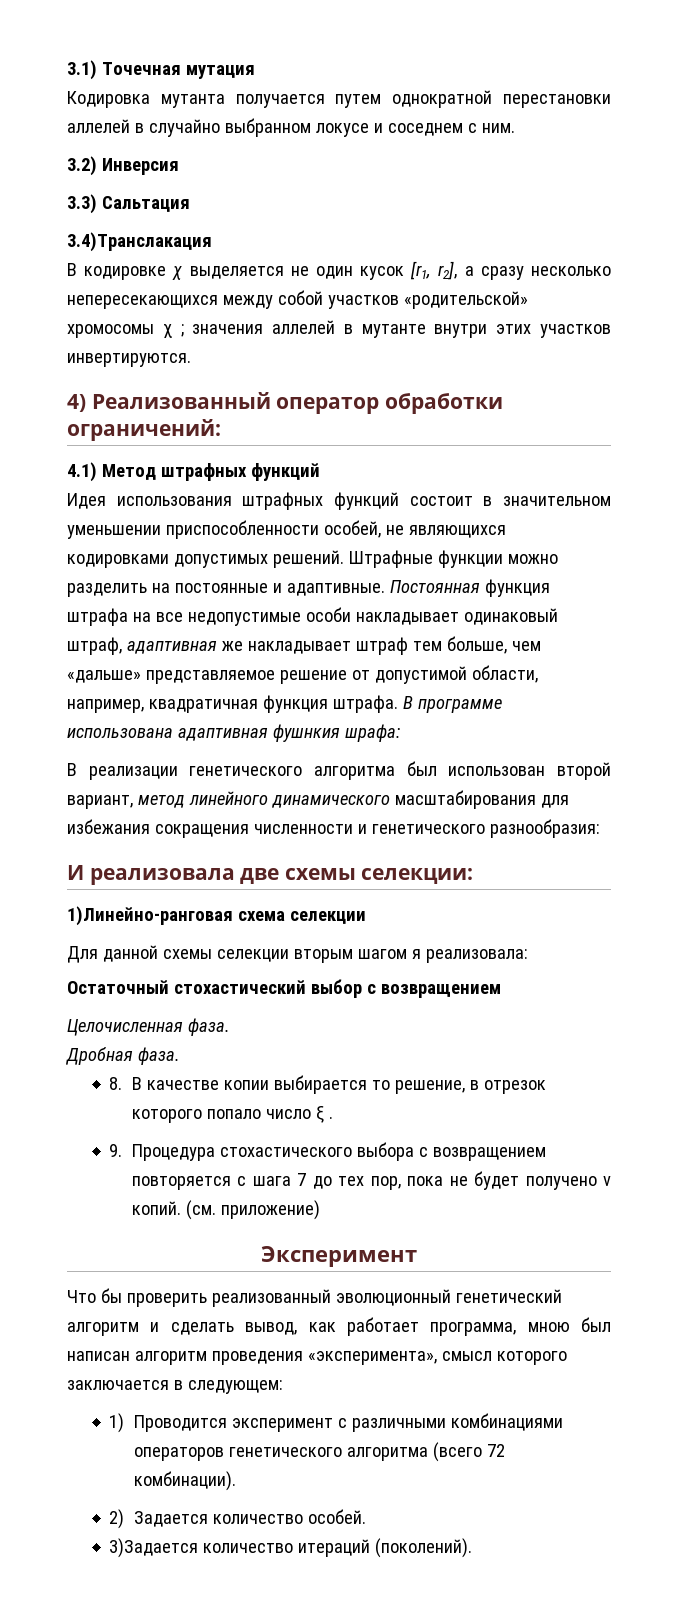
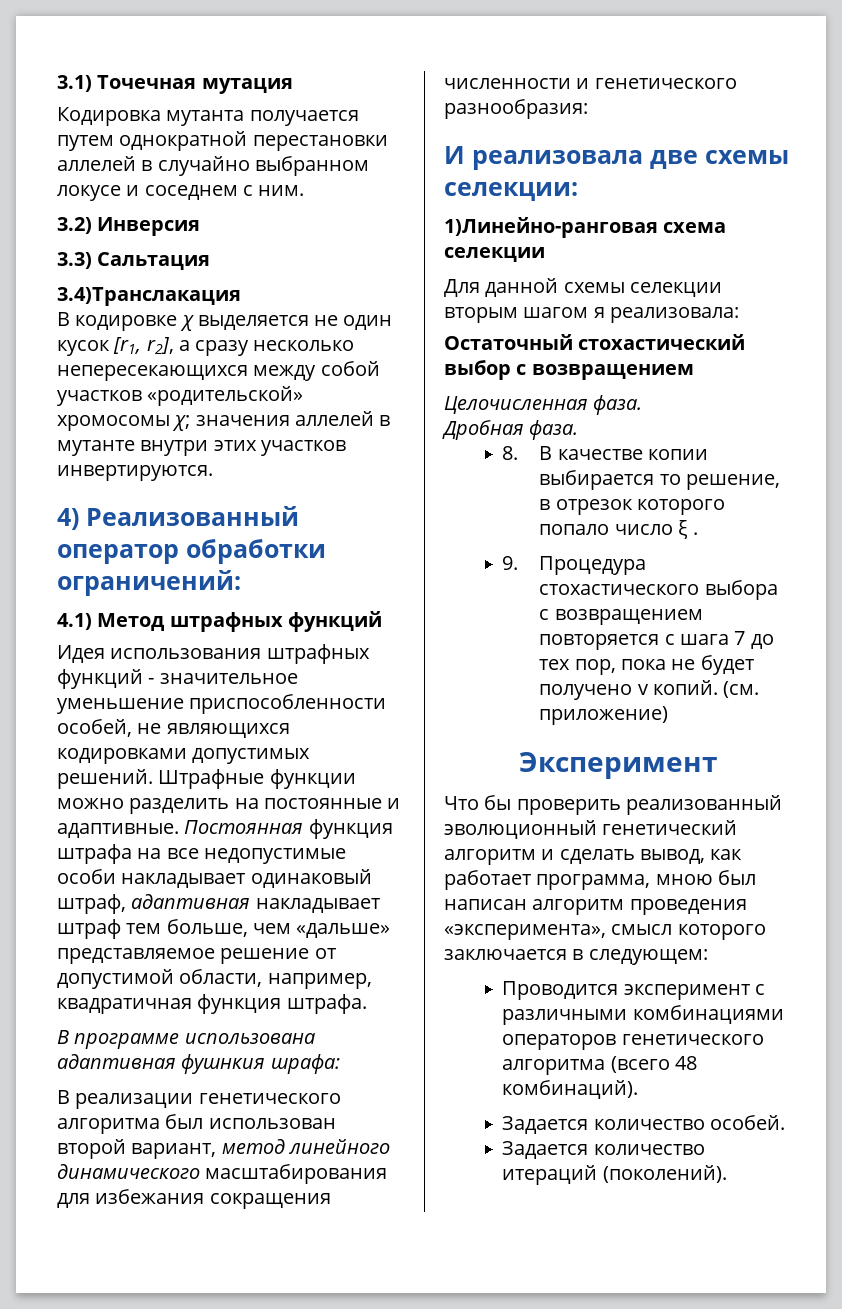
- В кодировке χ выделяется не один кусок [r1, r2], а сразу несколько непересекающихся между собой участков «родительской» хромосомы χ ; значения аллелей в мутанте внутри этих участков инвертируются.
+ В кодировке χ выделяется не один кусок [r1, r2], а сразу несколько непересекающихся между собой участков «родительской» хромосомы χ; значения аллелей в мутанте внутри этих участков инвертируются.
- Идея использования штрафных функций состоит в значительном уменьшении приспособленности особей, не являющихся кодировками допустимых решений.
+ Идея использования штрафных функций - значительное уменьшение приспособленности особей, не являющихся кодировками допустимых решений.
- Постоянная функция штрафа на все недопустимые особи накладывает одинаковый штраф, адаптивная же накладывает штраф тем больше, чем «дальше» представляемое решение от допустимой области, например, квадратичная функция штрафа. В программе использована адаптивная фушнкия шрафа:
+ Постоянная функция штрафа на все недопустимые особи накладывает одинаковый штраф, адаптивная накладывает штраф тем больше, чем «дальше» представляемое решение от допустимой области, например, квадратичная функция штрафа.
+ В программе использована адаптивная фушнкия шрафа:
- 1) Проводится эксперимент с различными комбинациями операторов генетического алгоритма (всего 72 комбинации).
- 2) Задается количество особей.
+ Проводится эксперимент с различными комбинациями операторов генетического алгоритма (всего 48 комбинаций).
+ Задается количество особей.
- 3)Задается количество итераций (поколений).
+ Задается количество итераций (поколений).

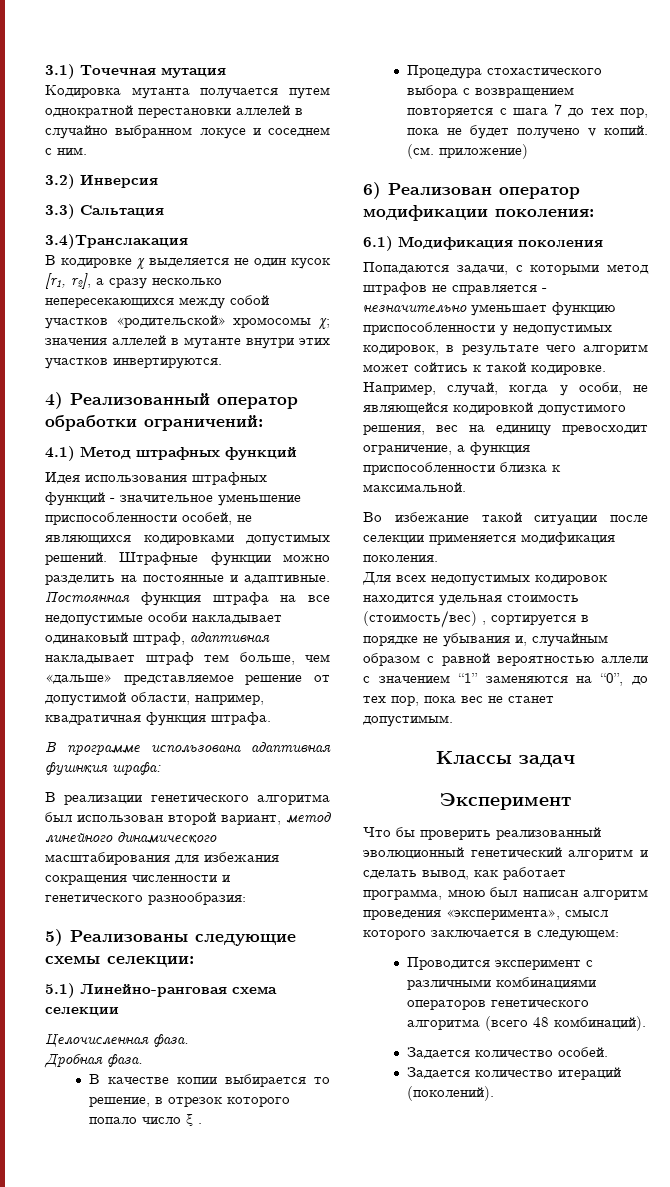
- И реализовала две схемы селекции:
+ 5) Реализованы следующие схемы селекции:
- 1)Линейно-ранговая схема селекции
+ 5.1) Линейно-ранговая схема селекции
- Для данной схемы селекции вторым шагом я реализовала:
- Остаточный стохастический выбор с возвращением
- 8. В качестве копии выбирается то решение, в отрезок которого попало число ξ .
+ В качестве копии выбирается то решение, в отрезок которого попало число ξ .
- 9. Процедура стохастического выбора с возвращением повторяется с шага 7 до тех пор, пока не будет получено v копий.
+ Процедура стохастического выбора с возвращением повторяется с шага 7 до тех пор, пока не будет получено v копий.
+ 6) Реализован оператор модификации поколения:
+ 6.1) Модификация поколения
+ Попадаются задачи, с которыми метод штрафов не справляется - незначительно уменьшает функцию приспособленности у недопустимых кодировок, в результате чего алгоритм может сойтись к такой кодировке. Например, случай, когда у особи, не являющейся кодировкой допустимого решения, вес на единицу превосходит ограничение, а функция приспособленности близка к максимальной.
+ Во избежание такой ситуации после селекции применяется модификация поколения.
+ Для всех недопустимых кодировок находится удельная стоимость (стоимость/вес) , сортируется в порядке не убывания и, случайным образом с равной вероятностью аллели с значением “1” заменяются на “0”, до тех пор, пока вес не станет допустимым.
+ Классы задач

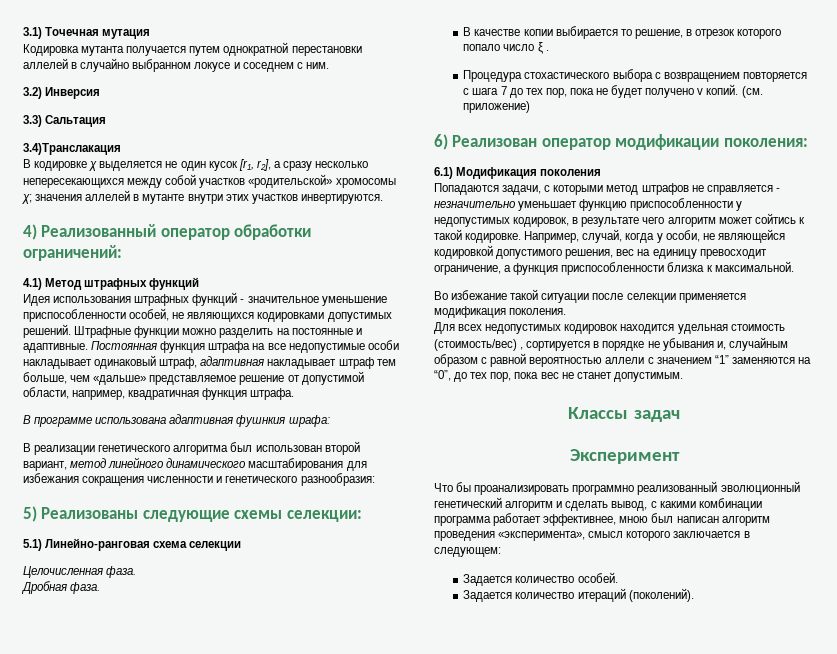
- Что бы проверить реализованный эволюционный генетический алгоритм и сделать вывод, как работает программа, мною был написан алгоритм проведения «эксперимента», смысл которого заключается в следующем:
+ Что бы проанализировать программно реализованный эволюционный генетический алгоритм и сделать вывод, с какими комбинации программа работает эффективнее, мною был написан алгоритм проведения «эксперимента», смысл которого заключается в следующем:
- Проводится эксперимент с различными комбинациями операторов генетического алгоритма (всего 48 комбинаций).

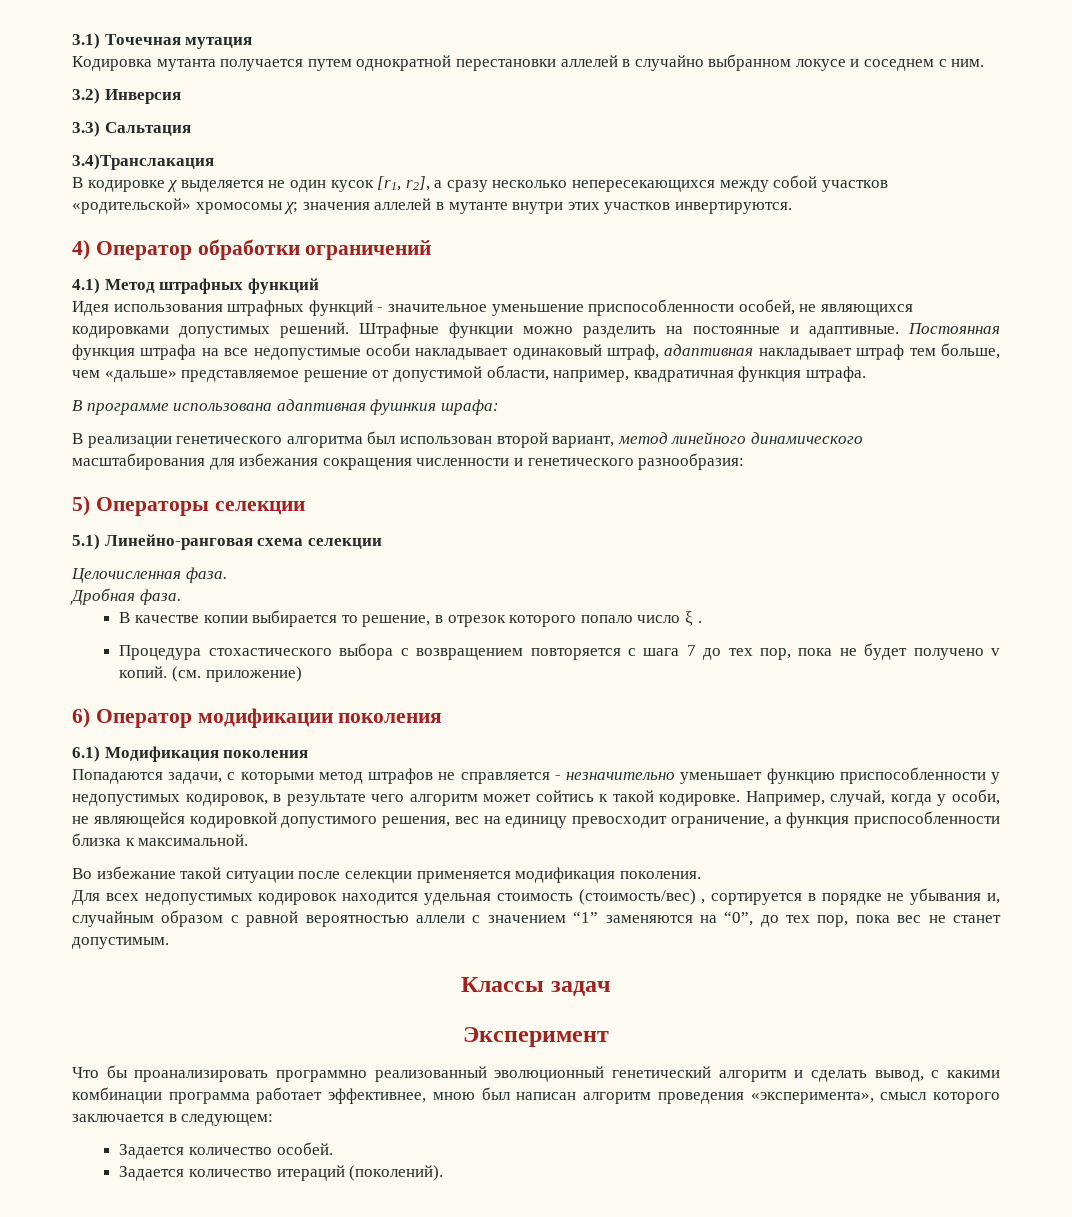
- 4) Реализованный оператор обработки ограничений:
+ 4) Оператор обработки ограничений
- 5) Реализованы следующие схемы селекции:
+ 5) Операторы селекции
- 6) Реализован оператор модификации поколения:
+ 6) Оператор модификации поколения

